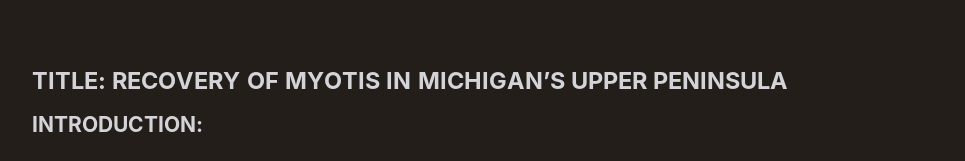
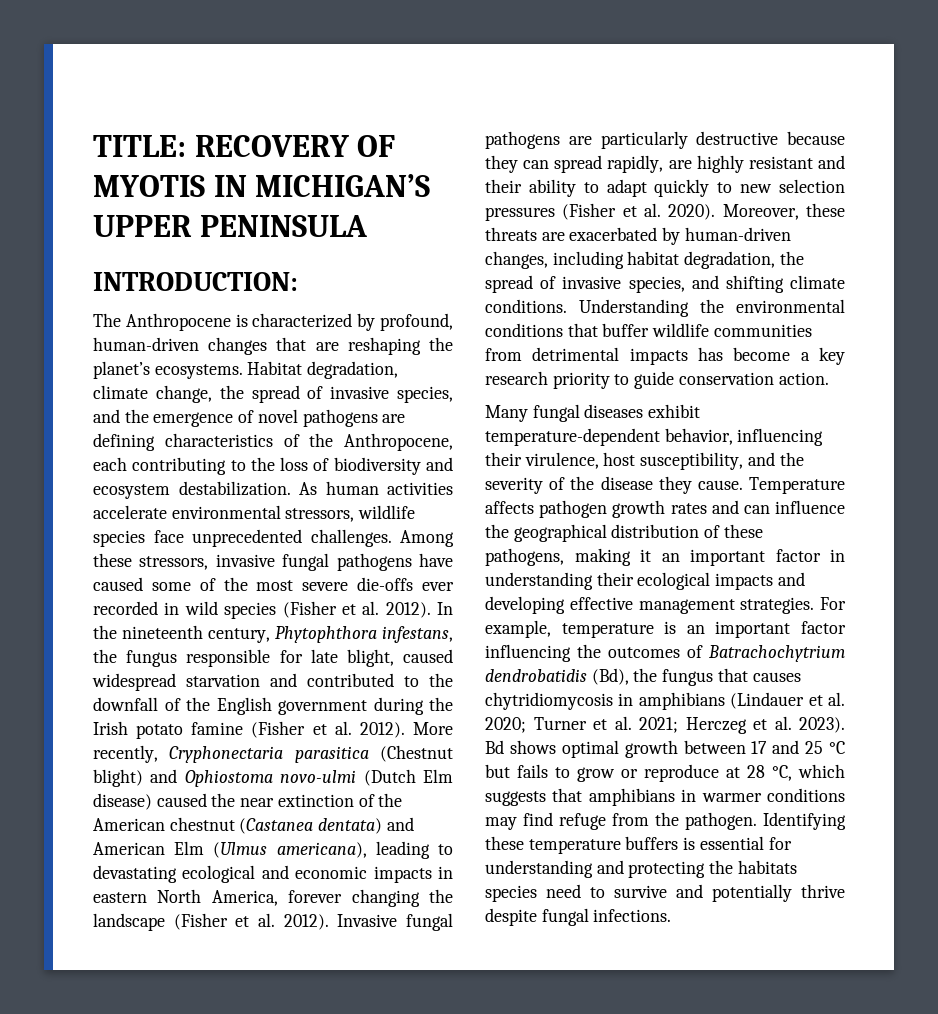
+ The Anthropocene is characterized by profound, human-driven changes that are reshaping the planet’s ecosystems. Habitat degradation, climate change, the spread of invasive species, and the emergence of novel pathogens are defining characteristics of the Anthropocene, each contributing to the loss of biodiversity and ecosystem destabilization. As human activities accelerate environmental stressors, wildlife species face unprecedented challenges. Among these stressors, invasive fungal pathogens have caused some of the most severe die-offs ever recorded in wild species (Fisher et al. 2012). In the nineteenth century, Phytophthora infestans, the fungus responsible for late blight, caused widespread starvation and contributed to the downfall of the English government during the Irish potato famine (Fisher et al. 2012). More recently, Cryphonectaria parasitica (Chestnut blight) and Ophiostoma novo-ulmi (Dutch Elm disease) caused the near extinction of the American chestnut (Castanea dentata) and American Elm (Ulmus americana), leading to devastating ecological and economic impacts in eastern North America, forever changing the landscape (Fisher et al. 2012). Invasive fungal pathogens are particularly destructive because they can spread rapidly, are highly resistant and their ability to adapt quickly to new selection pressures (Fisher et al. 2020). Moreover, these threats are exacerbated by human-driven changes, including habitat degradation, the spread of invasive species, and shifting climate conditions. Understanding the environmental conditions that buffer wildlife communities from detrimental impacts has become a key research priority to guide conservation action.
+ Many fungal diseases exhibit temperature-dependent behavior, influencing their virulence, host susceptibility, and the severity of the disease they cause. Temperature affects pathogen growth rates and can influence the geographical distribution of these pathogens, making it an important factor in understanding their ecological impacts and developing effective management strategies. For example, temperature is an important factor influencing the outcomes of Batrachochytrium dendrobatidis (Bd), the fungus that causes chytridiomycosis in amphibians (Lindauer et al. 2020; Turner et al. 2021; Herczeg et al. 2023). Bd shows optimal growth between 17 and 25 °C but fails to grow or reproduce at 28 °C, which suggests that amphibians in warmer conditions may find refuge from the pathogen. Identifying these temperature buffers is essential for understanding and protecting the habitats species need to survive and potentially thrive despite fungal infections.

